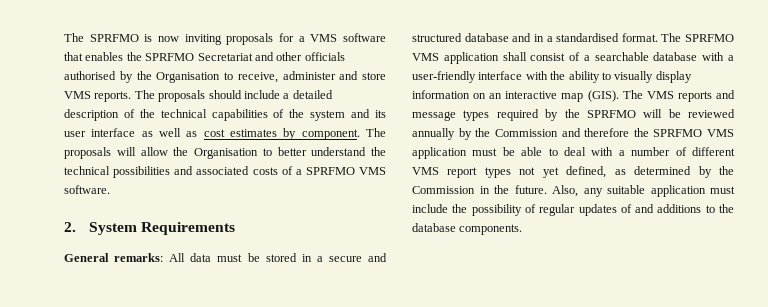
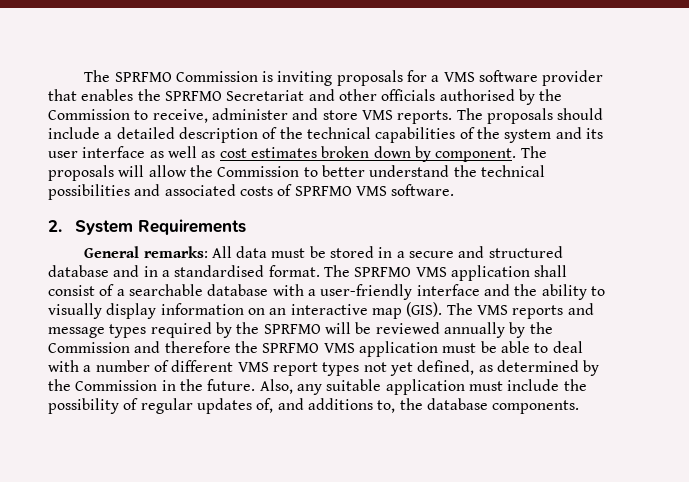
- The SPRFMO is now inviting proposals for a VMS software that enables the SPRFMO Secretariat and other officials authorised by the Organisation to receive, administer and store VMS reports.
+ The SPRFMO Commission is inviting proposals for a VMS software provider that enables the SPRFMO Secretariat and other officials authorised by the Commission to receive, administer and store VMS reports.
- The proposals should include a detailed description of the technical capabilities of the system and its user interface as well as cost estimates by component.
+ The proposals should include a detailed description of the technical capabilities of the system and its user interface as well as cost estimates broken down by component.
- The proposals will allow the Organisation to better understand the technical possibilities and associated costs of a SPRFMO VMS software.
+ The proposals will allow the Commission to better understand the technical possibilities and associated costs of SPRFMO VMS software.
- The SPRFMO VMS application shall consist of a searchable database with a user-friendly interface with the ability to visually display information on an interactive map (GIS).
+ The SPRFMO VMS application shall consist of a searchable database with a user-friendly interface and the ability to visually display information on an interactive map (GIS).
- Also, any suitable application must include the possibility of regular updates of and additions to the database components.
+ Also, any suitable application must include the possibility of regular updates of, and additions to, the database components.

